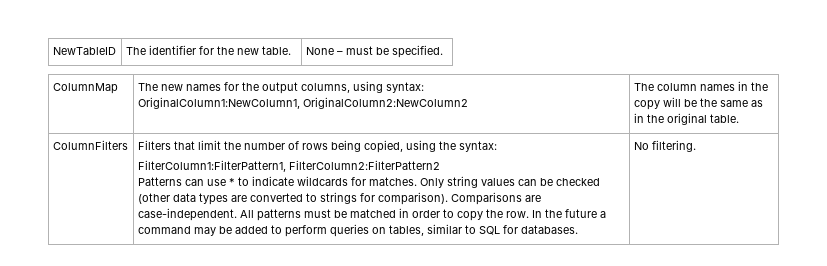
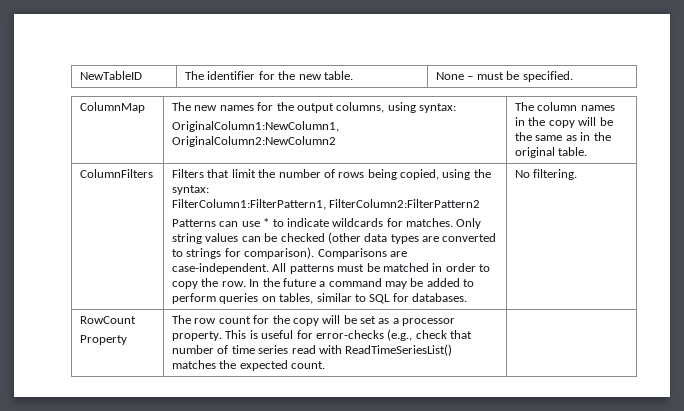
+ RowCount
+ Property | The row count for the copy will be set as a processor property. This is useful for error-checks (e.g., check that number of time series read with ReadTimeSeriesList() matches the expected count. |

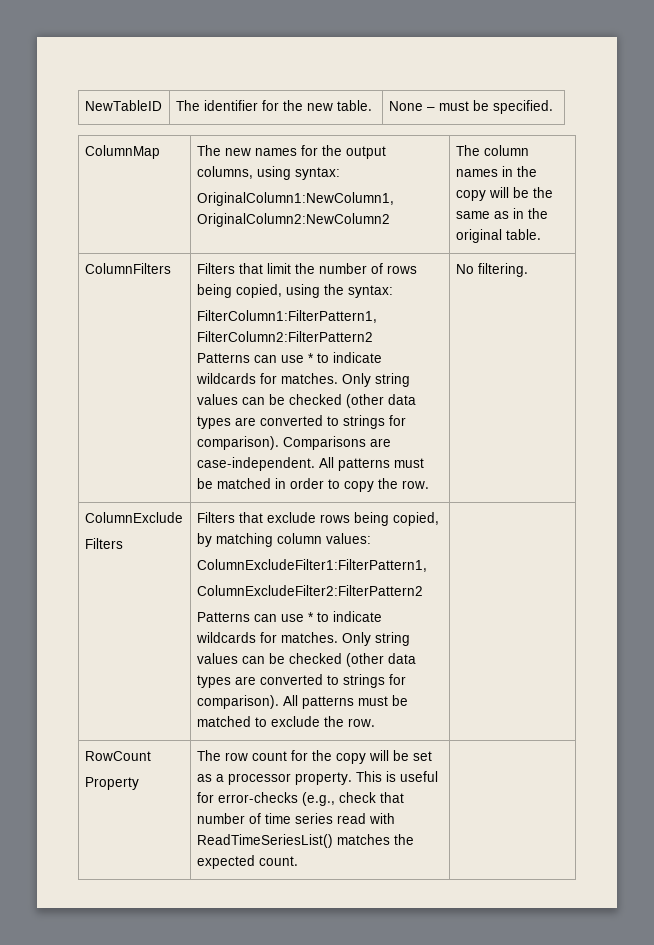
- All patterns must be matched in order to copy the row. In the future a command may be added to perform queries on tables, similar to SQL for databases. | No filtering.
+ All patterns must be matched in order to copy the row. | No filtering.
+ ColumnExclude
+ Filters | Filters that exclude rows being copied, by matching column values:
+ ColumnExcludeFilter1:FilterPattern1,
+ ColumnExcludeFilter2:FilterPattern2
+ Patterns can use * to indicate wildcards for matches. Only string values can be checked (other data types are converted to strings for comparison). All patterns must be matched to exclude the row.

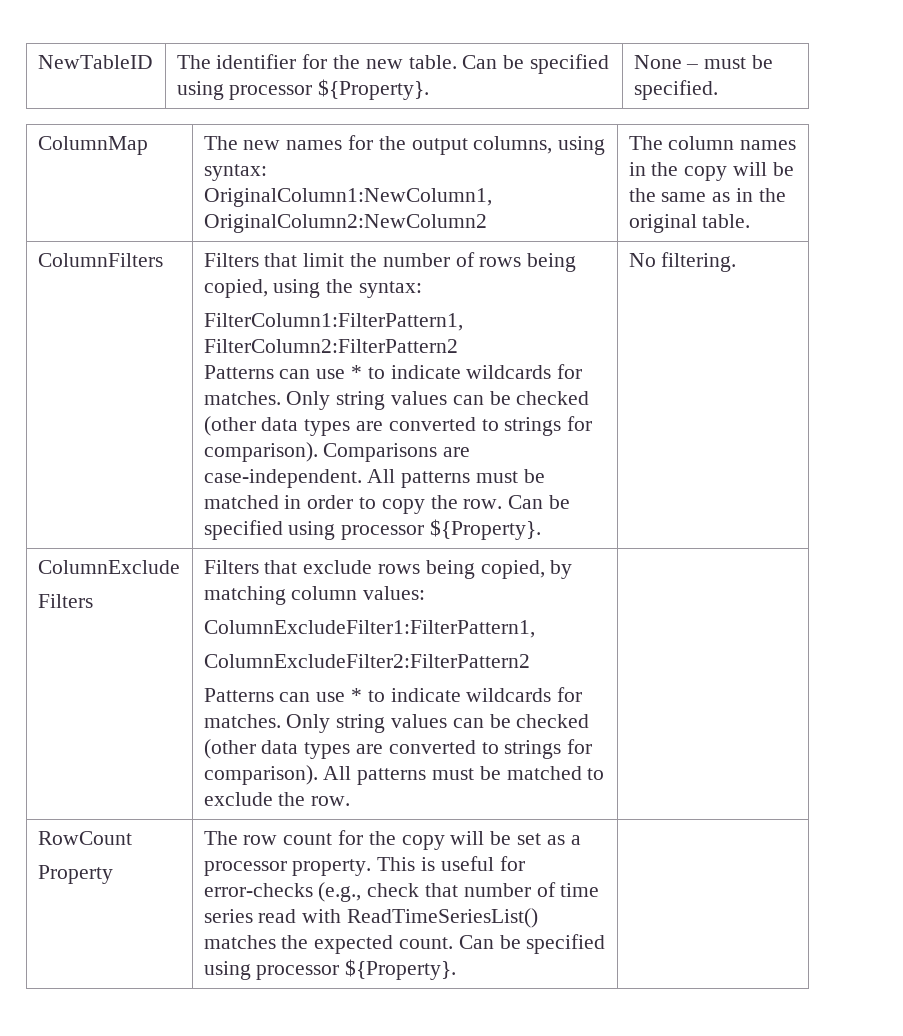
- NewTableID | The identifier for the new table. | None – must be specified.
+ NewTableID | The identifier for the new table. Can be specified using processor ${Property}. | None – must be specified.
- All patterns must be matched in order to copy the row.
+ All patterns must be matched in order to copy the row. Can be specified using processor ${Property}.
  RowCount
- Property | The row count for the copy will be set as a processor property. This is useful for error-checks (e.g., check that number of time series read with ReadTimeSeriesList() matches the expected count. |
+ Property | The row count for the copy will be set as a processor property. This is useful for error-checks (e.g., check that number of time series read with ReadTimeSeriesList() matches the expected count. Can be specified using processor ${Property}. |

